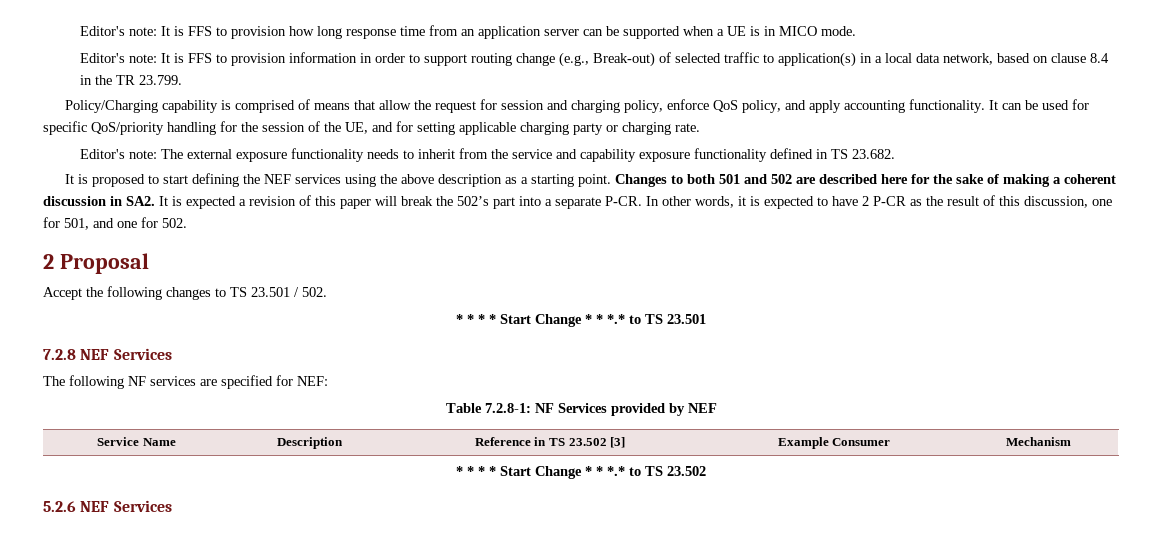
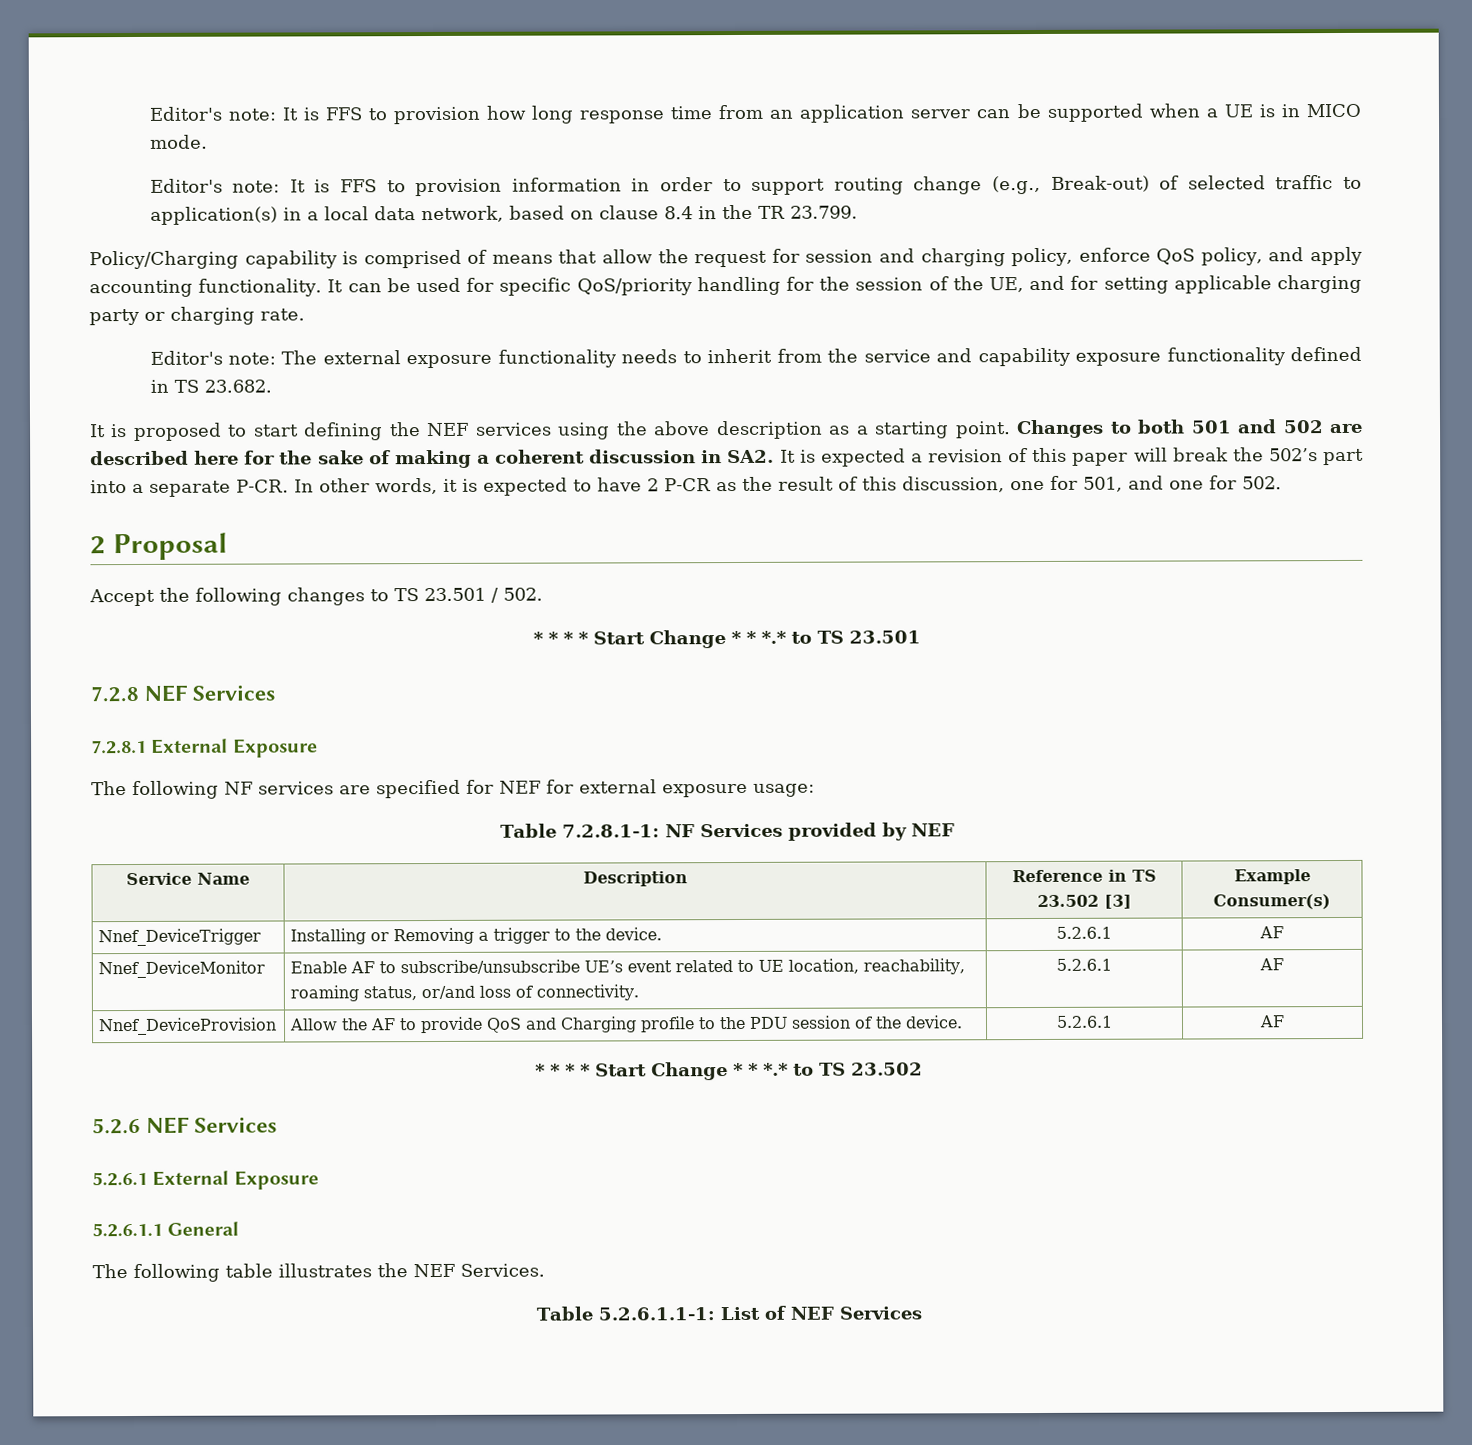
+ 7.2.8.1 External Exposure
- The following NF services are specified for NEF:
- Table 7.2.8-1: NF Services provided by NEF
+ The following NF services are specified for NEF for external exposure usage:
+ Table 7.2.8.1-1: NF Services provided by NEF
- Service Name | Description | Reference in TS 23.502 [3] | Example Consumer | Mechanism
+ Service Name | Description | Reference in TS 23.502 [3] | Example Consumer(s)
+ Nnef_DeviceTrigger | Installing or Removing a trigger to the device. | 5.2.6.1 | AF
+ Nnef_DeviceMonitor | Enable AF to subscribe/unsubscribe UE’s event related to UE location, reachability, roaming status, or/and loss of connectivity. | 5.2.6.1 | AF
+ Nnef_DeviceProvision | Allow the AF to provide QoS and Charging profile to the PDU session of the device. | 5.2.6.1 | AF
+ 5.2.6.1 External Exposure
+ 5.2.6.1.1 General
+ The following table illustrates the NEF Services.
+ Table 5.2.6.1.1-1: List of NEF Services

